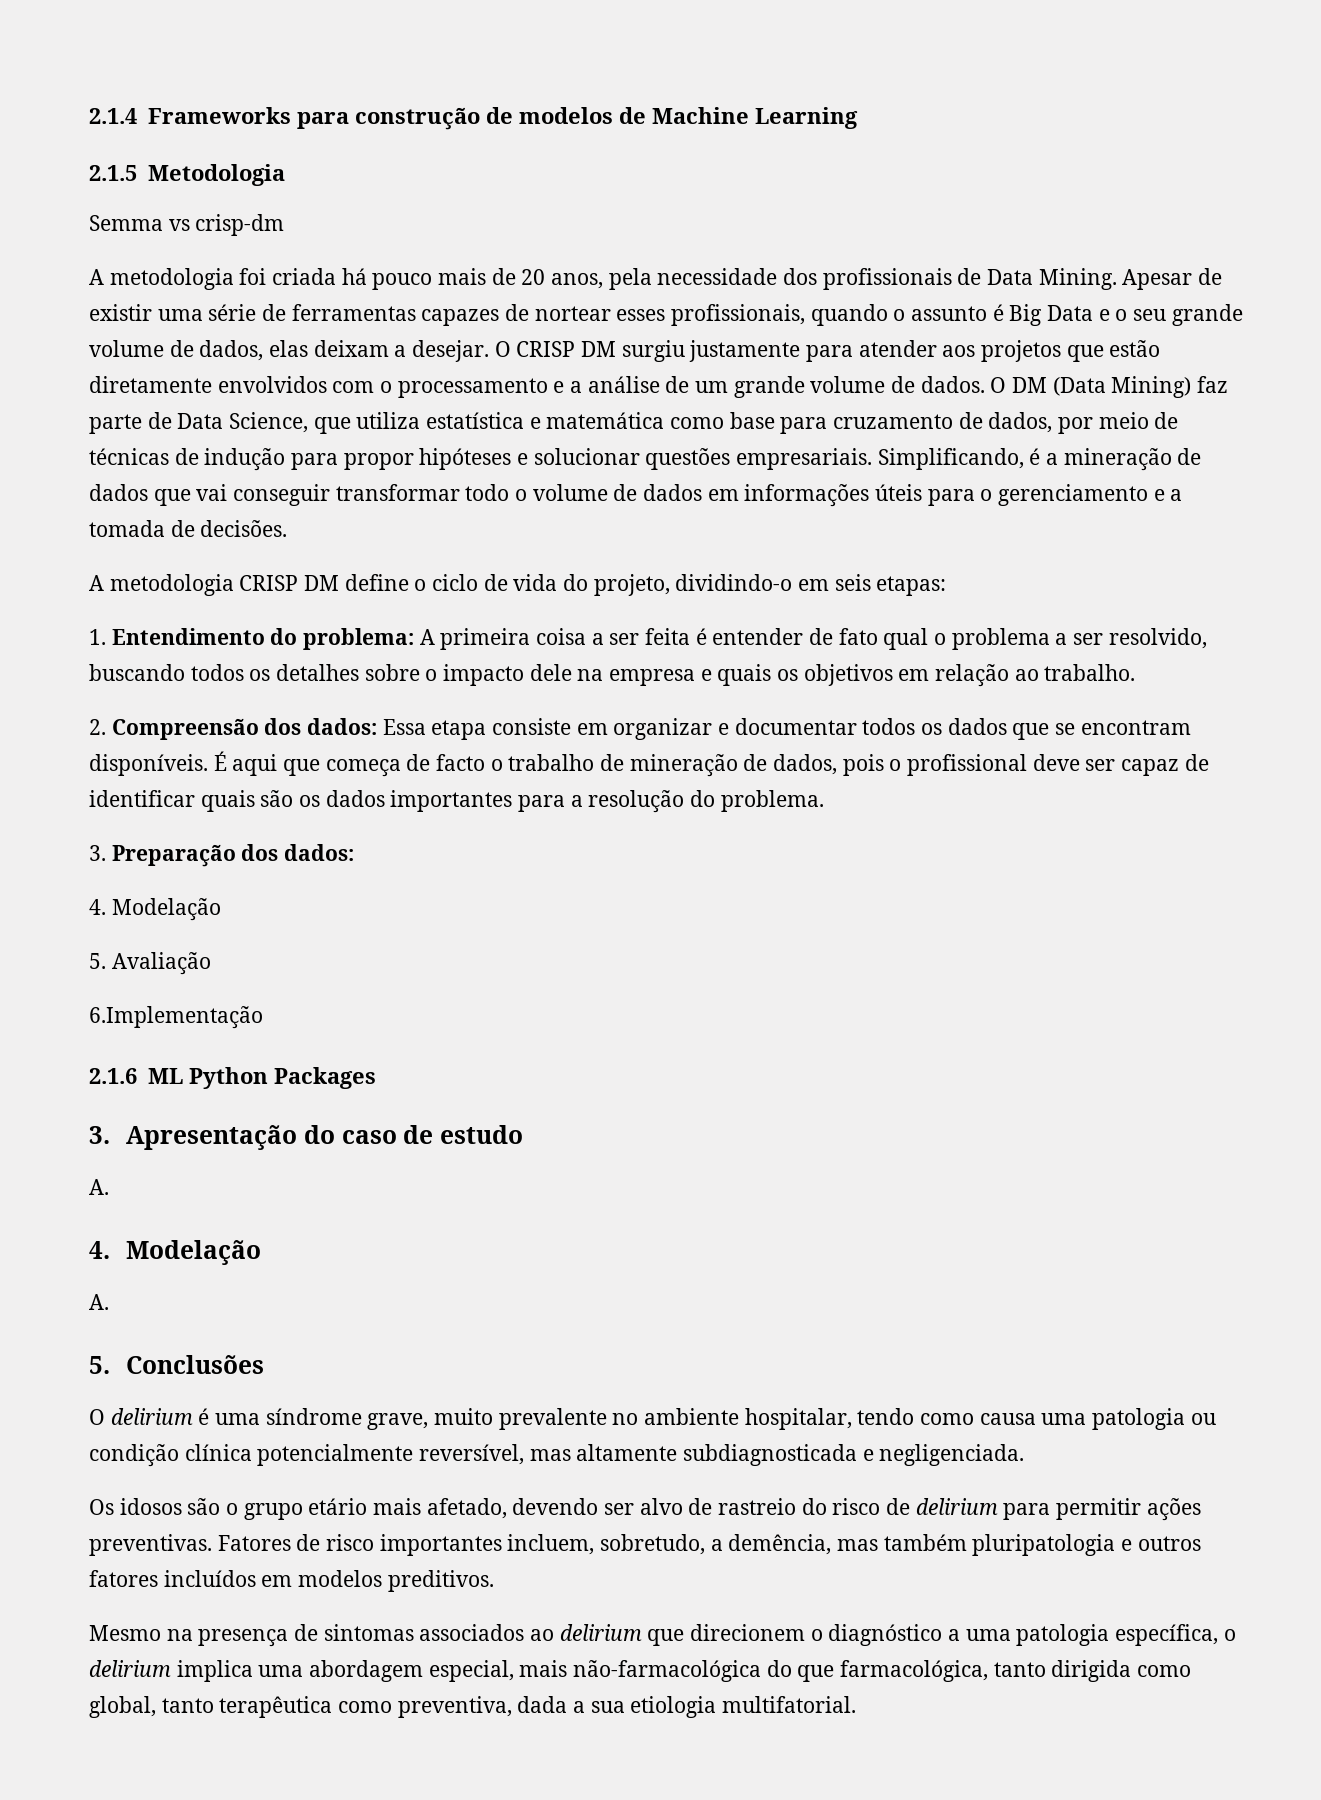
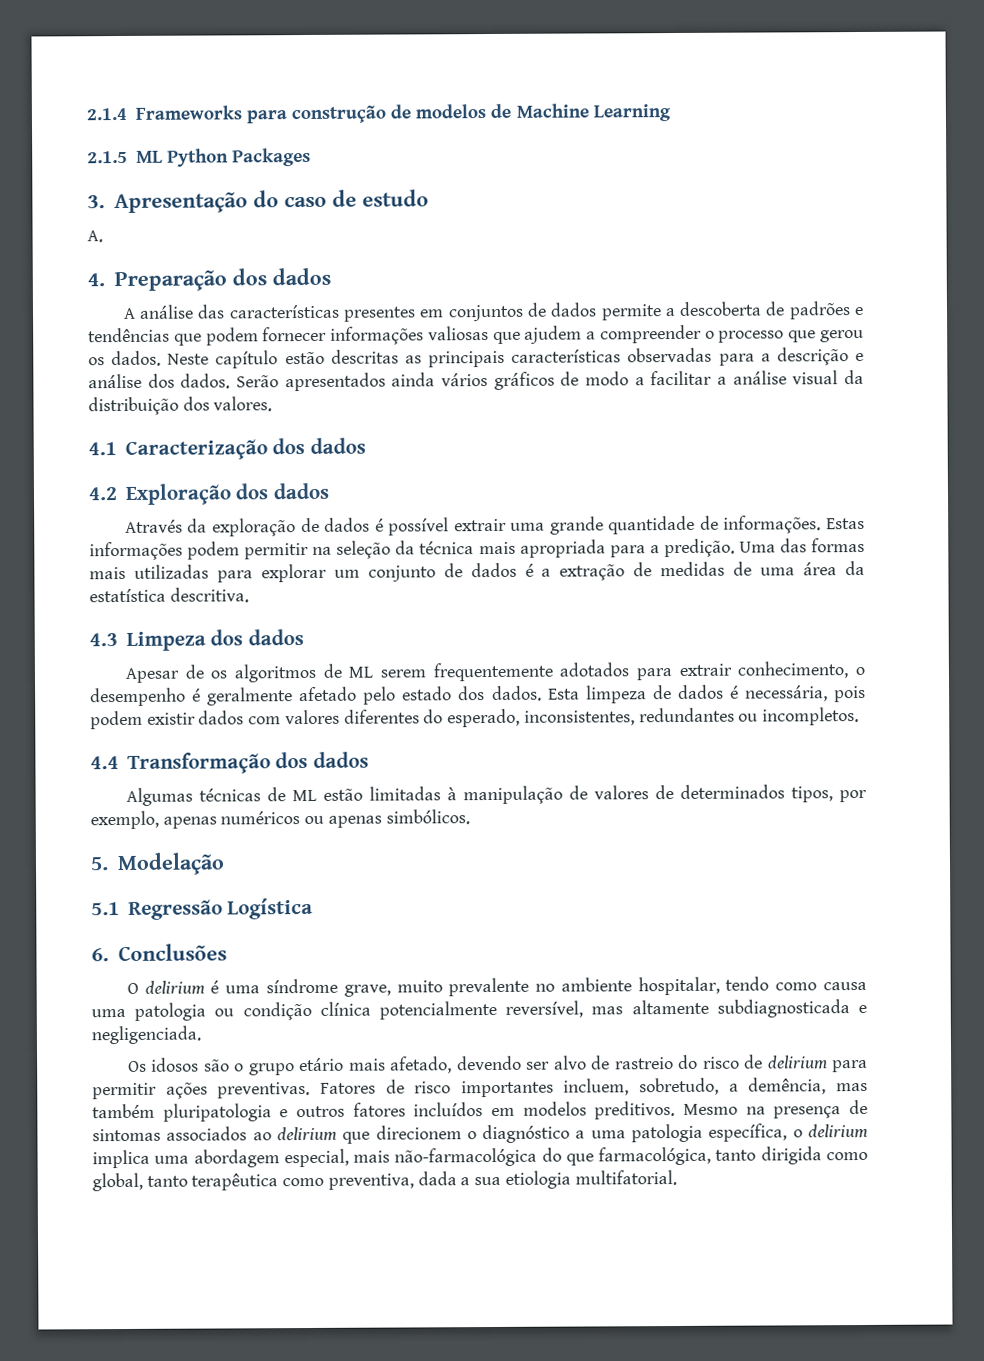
- 2.1.5 Metodologia
- Semma vs crisp-dm
- A metodologia foi criada há pouco mais de 20 anos, pela necessidade dos profissionais de Data Mining. Apesar de existir uma série de ferramentas capazes de nortear esses profissionais, quando o assunto é Big Data e o seu grande volume de dados, elas deixam a desejar. O CRISP DM surgiu justamente para atender aos projetos que estão diretamente envolvidos com o processamento e a análise de um grande volume de dados. O DM (Data Mining) faz parte de Data Science, que utiliza estatística e matemática como base para cruzamento de dados, por meio de técnicas de indução para propor hipóteses e solucionar questões empresariais. Simplificando, é a mineração de dados que vai conseguir transformar todo o volume de dados em informações úteis para o gerenciamento e a tomada de decisões.
- A metodologia CRISP DM define o ciclo de vida do projeto, dividindo-o em seis etapas:
- 1. Entendimento do problema: A primeira coisa a ser feita é entender de fato qual o problema a ser resolvido, buscando todos os detalhes sobre o impacto dele na empresa e quais os objetivos em relação ao trabalho.
- 2. Compreensão dos dados: Essa etapa consiste em organizar e documentar todos os dados que se encontram disponíveis. É aqui que começa de facto o trabalho de mineração de dados, pois o profissional deve ser capaz de identificar quais são os dados importantes para a resolução do problema.
- 3. Preparação dos dados:
- 4. Modelação
- 5. Avaliação
- 6.Implementação
- 2.1.6 ML Python Packages
+ 2.1.5 ML Python Packages
  3. Apresentação do caso de estudo
  A.
- 4. Modelação
- A.
- 5. Conclusões
+ 4. Preparação dos dados
+ A análise das características presentes em conjuntos de dados permite a descoberta de padrões e tendências que podem fornecer informações valiosas que ajudem a compreender o processo que gerou os dados. Neste capítulo estão descritas as principais características observadas para a descrição e análise dos dados. Serão apresentados ainda vários gráficos de modo a facilitar a análise visual da distribuição dos valores.
+ 4.1 Caracterização dos dados
+ 4.2 Exploração dos dados
+ Através da exploração de dados é possível extrair uma grande quantidade de informações. Estas informações podem permitir na seleção da técnica mais apropriada para a predição. Uma das formas mais utilizadas para explorar um conjunto de dados é a extração de medidas de uma área da estatística descritiva.
+ 4.3 Limpeza dos dados
+ Apesar de os algoritmos de ML serem frequentemente adotados para extrair conhecimento, o desempenho é geralmente afetado pelo estado dos dados. Esta limpeza de dados é necessária, pois podem existir dados com valores diferentes do esperado, inconsistentes, redundantes ou incompletos.
+ 4.4 Transformação dos dados
+ Algumas técnicas de ML estão limitadas à manipulação de valores de determinados tipos, por exemplo, apenas numéricos ou apenas simbólicos.
+ 5. Modelação
+ 5.1 Regressão Logística
+ 6. Conclusões
- Fatores de risco importantes incluem, sobretudo, a demência, mas também pluripatologia e outros fatores incluídos em modelos preditivos.
- Mesmo na presença de sintomas associados ao delirium que direcionem o diagnóstico a uma patologia específica, o delirium implica uma abordagem especial, mais não-farmacológica do que farmacológica, tanto dirigida como global, tanto terapêutica como preventiva, dada a sua etiologia multifatorial.
+ Fatores de risco importantes incluem, sobretudo, a demência, mas também pluripatologia e outros fatores incluídos em modelos preditivos. Mesmo na presença de sintomas associados ao delirium que direcionem o diagnóstico a uma patologia específica, o delirium implica uma abordagem especial, mais não-farmacológica do que farmacológica, tanto dirigida como global, tanto terapêutica como preventiva, dada a sua etiologia multifatorial.

